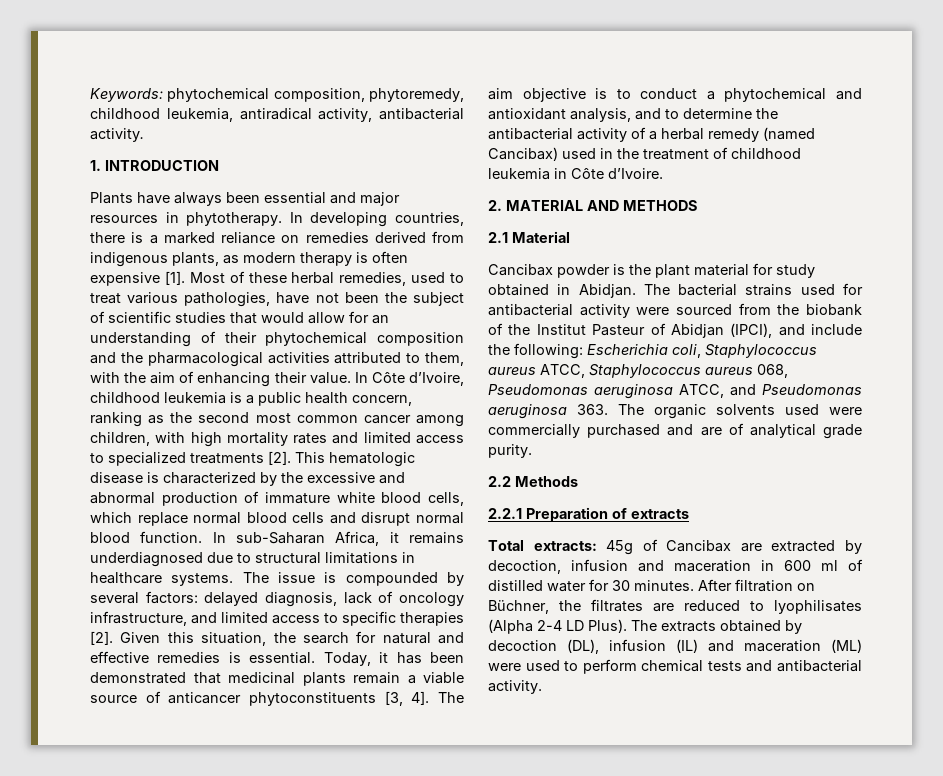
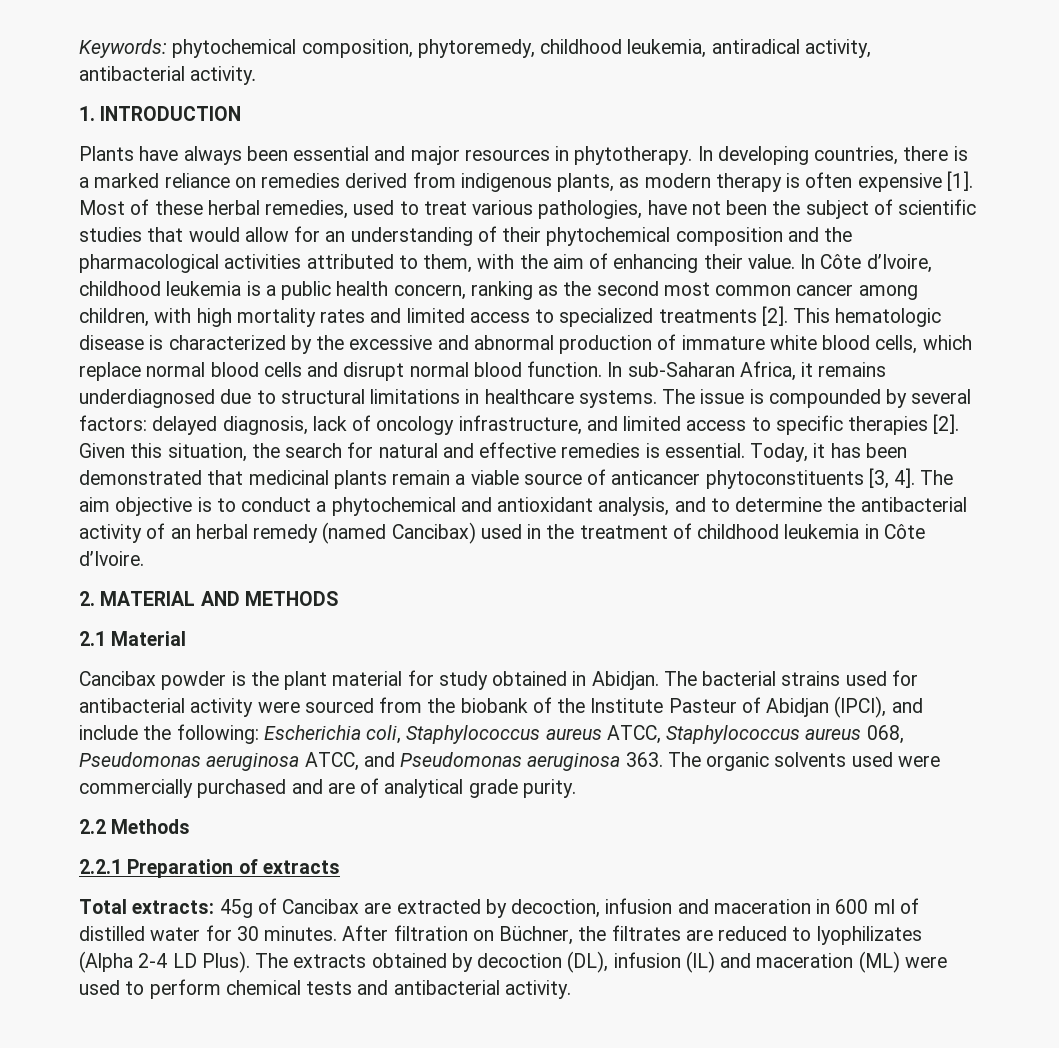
- The aim objective is to conduct a phytochemical and antioxidant analysis, and to determine the antibacterial activity of a herbal remedy (named Cancibax) used in the treatment of childhood leukemia in Côte d’Ivoire.
+ The aim objective is to conduct a phytochemical and antioxidant analysis, and to determine the antibacterial activity of an herbal remedy (named Cancibax) used in the treatment of childhood leukemia in Côte d’Ivoire.
- The bacterial strains used for antibacterial activity were sourced from the biobank of the Institut Pasteur of Abidjan (IPCI), and include the following: Escherichia coli, Staphylococcus aureus ATCC, Staphylococcus aureus 068, Pseudomonas aeruginosa ATCC, and Pseudomonas aeruginosa 363. The organic solvents used were commercially purchased and are of analytical grade purity.
+ The bacterial strains used for antibacterial activity were sourced from the biobank of the Institute Pasteur of Abidjan (IPCI), and include the following: Escherichia coli, Staphylococcus aureus ATCC, Staphylococcus aureus 068, Pseudomonas aeruginosa ATCC, and Pseudomonas aeruginosa 363. The organic solvents used were commercially purchased and are of analytical grade purity.
- After filtration on Büchner, the filtrates are reduced to lyophilisates (Alpha 2-4 LD Plus).
+ After filtration on Büchner, the filtrates are reduced to lyophilizates (Alpha 2-4 LD Plus).

